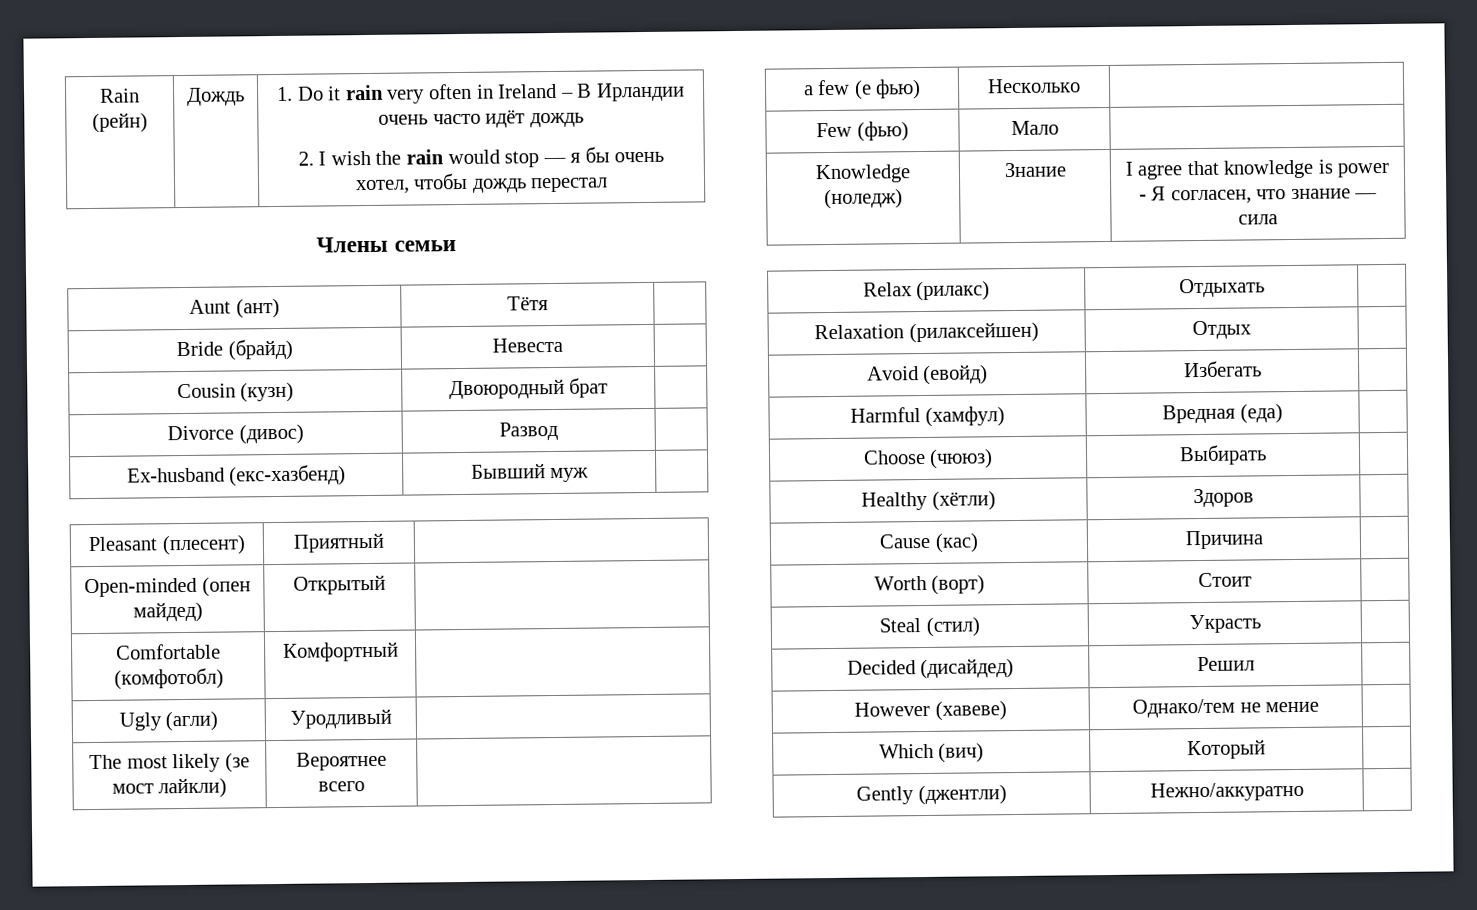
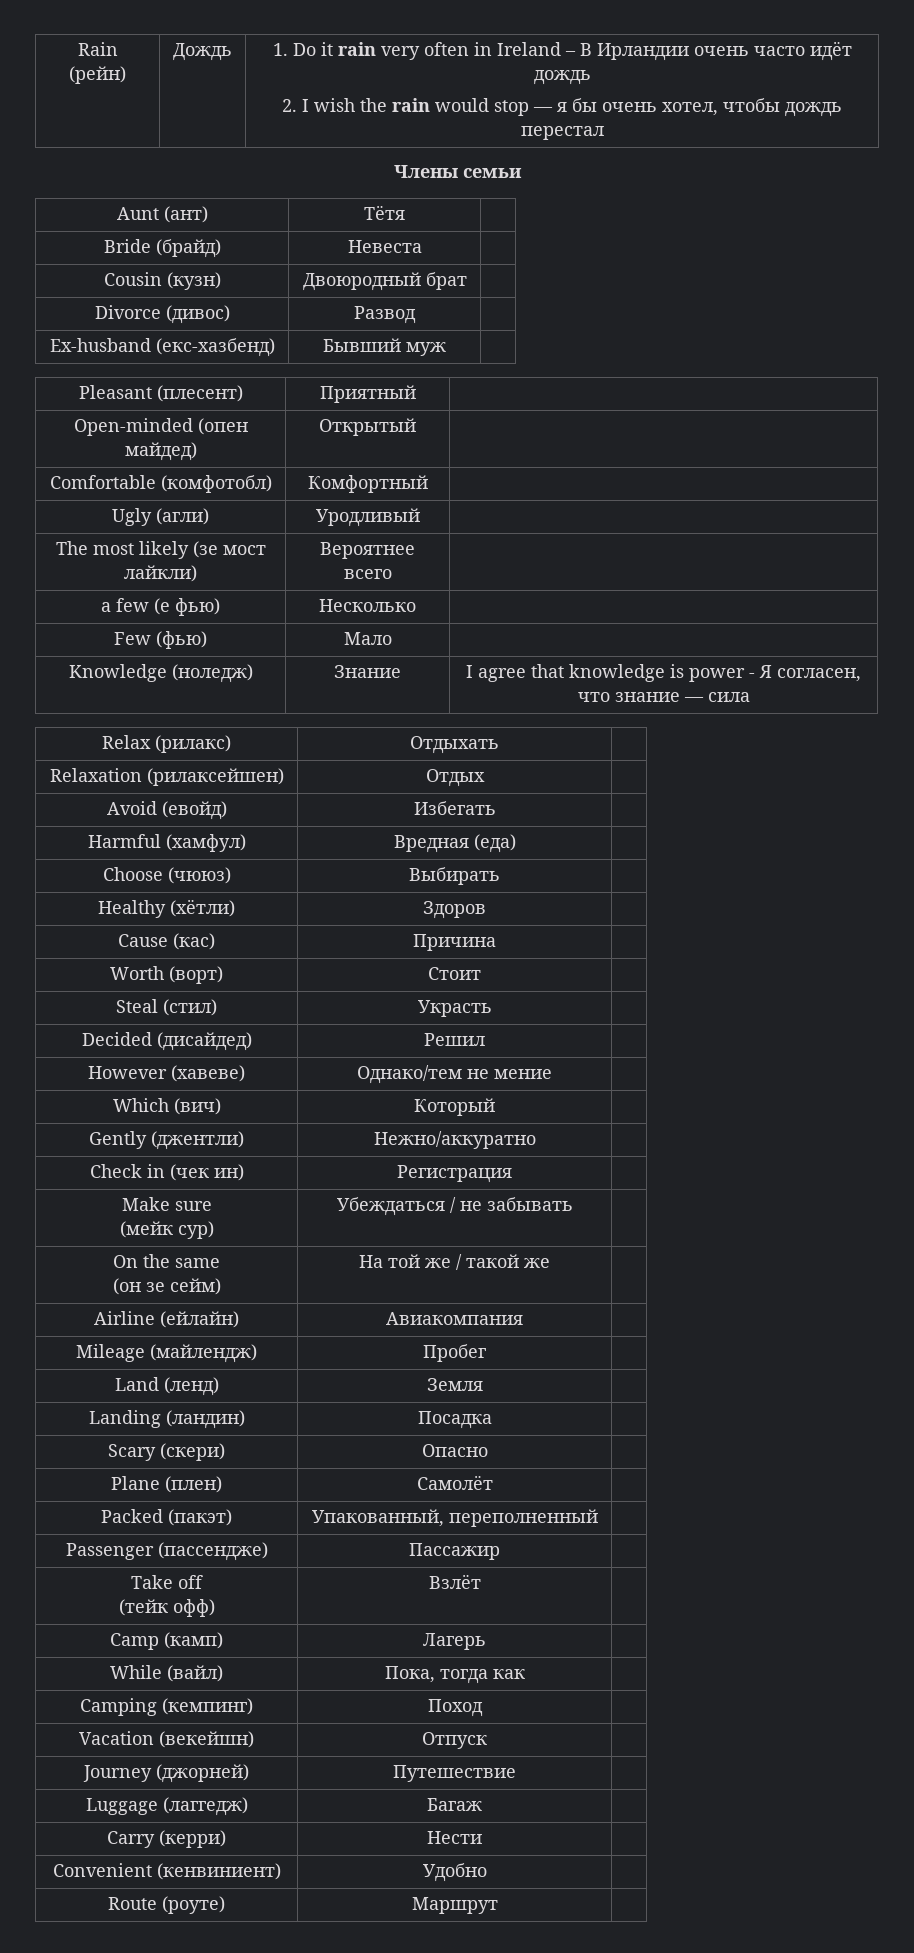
+ Check in (чек ин) | Регистрация |
+ Make sure
+ (мейк сур) | Убеждаться / не забывать |
+ On the same
+ (он зе сейм) | На той же / такой же |
+ Airline (ейлайн) | Авиакомпания |
+ Mileage (майлендж) | Пробег |
+ Land (ленд) | Земля |
+ Landing (ландин) | Посадка |
+ Scary (скери) | Опасно |
+ Plane (плен) | Самолёт |
+ Packed (пакэт) | Упакованный, переполненный |
+ Passenger (пассендже) | Пассажир |
+ Take off
+ (тейк офф) | Взлёт |
+ Camp (камп) | Лагерь |
+ While (вайл) | Пока, тогда как |
+ Camping (кемпинг) | Поход |
+ Vacation (векейшн) | Отпуск |
+ Journey (джорней) | Путешествие |
+ Luggage (лаггедж) | Багаж |
+ Carry (керри) | Нести |
+ Convenient (кенвиниент) | Удобно |
+ Route (роуте) | Маршрут |

